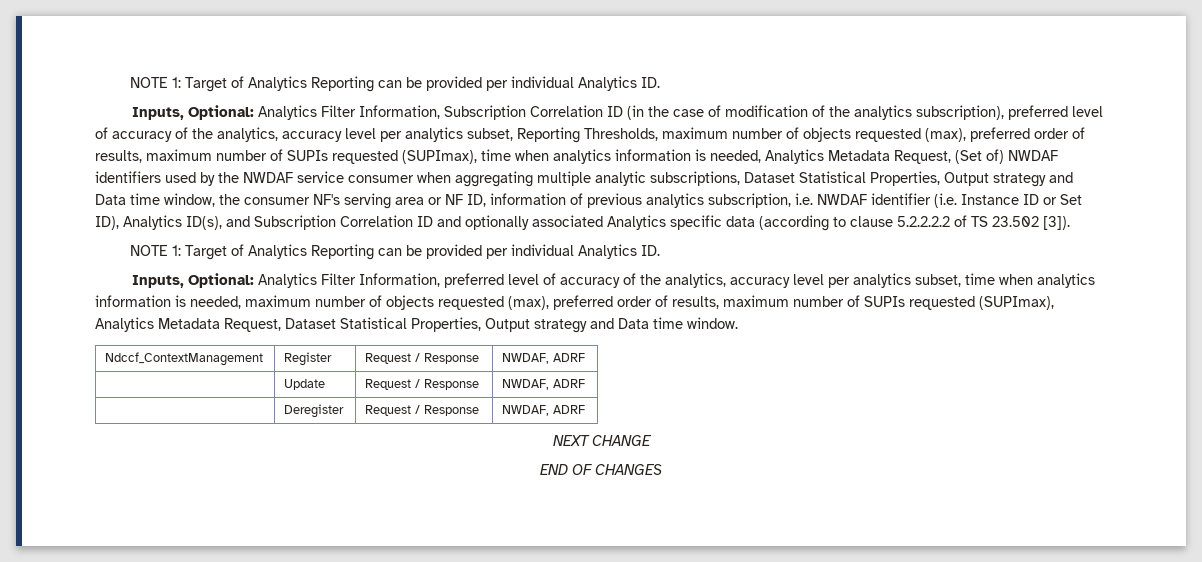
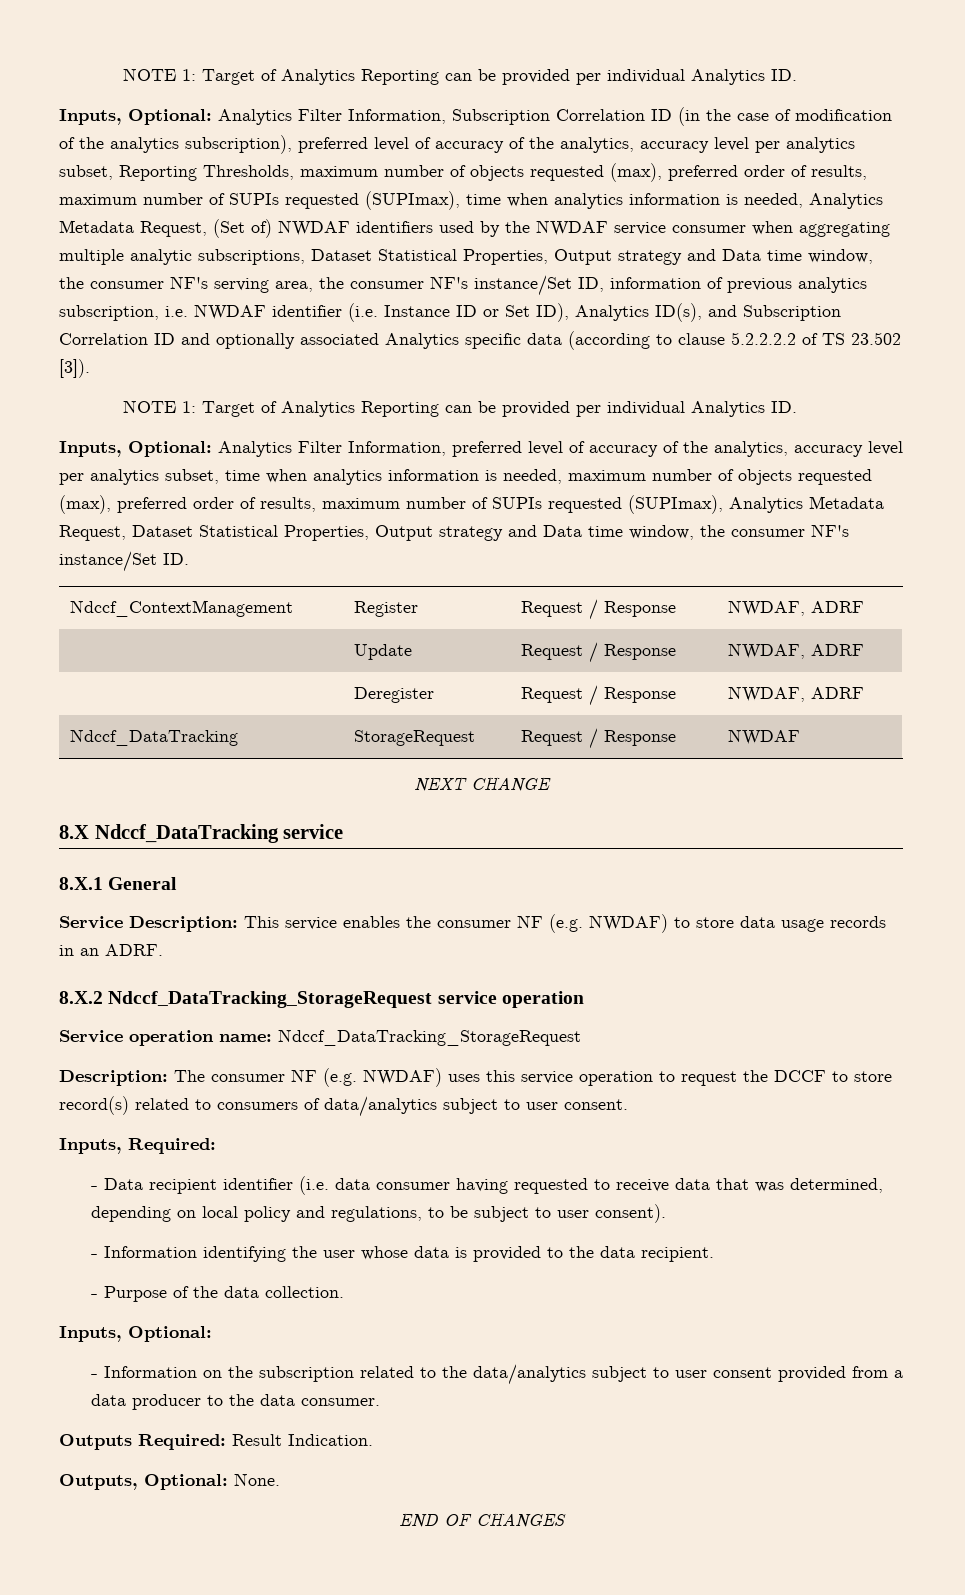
- Analytics Filter Information, Subscription Correlation ID (in the case of modification of the analytics subscription), preferred level of accuracy of the analytics, accuracy level per analytics subset, Reporting Thresholds, maximum number of objects requested (max), preferred order of results, maximum number of SUPIs requested (SUPImax), time when analytics information is needed, Analytics Metadata Request, (Set of) NWDAF identifiers used by the NWDAF service consumer when aggregating multiple analytic subscriptions, Dataset Statistical Properties, Output strategy and Data time window, the consumer NF's serving area or NF ID, information of previous analytics subscription, i.e. NWDAF identifier (i.e. Instance ID or Set ID), Analytics ID(s), and Subscription Correlation ID and optionally associated Analytics specific data (according to clause 5.2.2.2.2 of TS 23.502 [3]).
+ Analytics Filter Information, Subscription Correlation ID (in the case of modification of the analytics subscription), preferred level of accuracy of the analytics, accuracy level per analytics subset, Reporting Thresholds, maximum number of objects requested (max), preferred order of results, maximum number of SUPIs requested (SUPImax), time when analytics information is needed, Analytics Metadata Request, (Set of) NWDAF identifiers used by the NWDAF service consumer when aggregating multiple analytic subscriptions, Dataset Statistical Properties, Output strategy and Data time window, the consumer NF's serving area, the consumer NF's instance/Set ID, information of previous analytics subscription, i.e. NWDAF identifier (i.e. Instance ID or Set ID), Analytics ID(s), and Subscription Correlation ID and optionally associated Analytics specific data (according to clause 5.2.2.2.2 of TS 23.502 [3]).
- Inputs, Optional: Analytics Filter Information, preferred level of accuracy of the analytics, accuracy level per analytics subset, time when analytics information is needed, maximum number of objects requested (max), preferred order of results, maximum number of SUPIs requested (SUPImax), Analytics Metadata Request, Dataset Statistical Properties, Output strategy and Data time window.
+ Inputs, Optional: Analytics Filter Information, preferred level of accuracy of the analytics, accuracy level per analytics subset, time when analytics information is needed, maximum number of objects requested (max), preferred order of results, maximum number of SUPIs requested (SUPImax), Analytics Metadata Request, Dataset Statistical Properties, Output strategy and Data time window, the consumer NF's instance/Set ID.
+ Ndccf_DataTracking | StorageRequest | Request / Response | NWDAF
  NEXT CHANGE
+ 8.X Ndccf_DataTracking service
+ 8.X.1 General
+ Service Description: This service enables the consumer NF (e.g. NWDAF) to store data usage records in an ADRF.
+ 8.X.2 Ndccf_DataTracking_StorageRequest service operation
+ Service operation name: Ndccf_DataTracking_StorageRequest
+ Description: The consumer NF (e.g. NWDAF) uses this service operation to request the DCCF to store record(s) related to consumers of data/analytics subject to user consent.
+ Inputs, Required:
+ - Data recipient identifier (i.e. data consumer having requested to receive data that was determined, depending on local policy and regulations, to be subject to user consent).
+ - Information identifying the user whose data is provided to the data recipient.
+ - Purpose of the data collection.
+ Inputs, Optional:
+ - Information on the subscription related to the data/analytics subject to user consent provided from a data producer to the data consumer.
+ Outputs Required: Result Indication.
+ Outputs, Optional: None.

